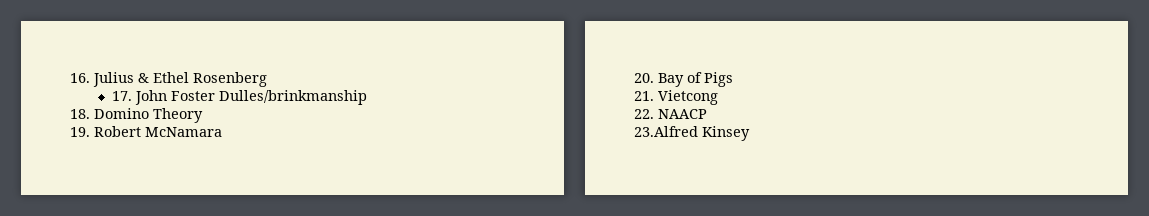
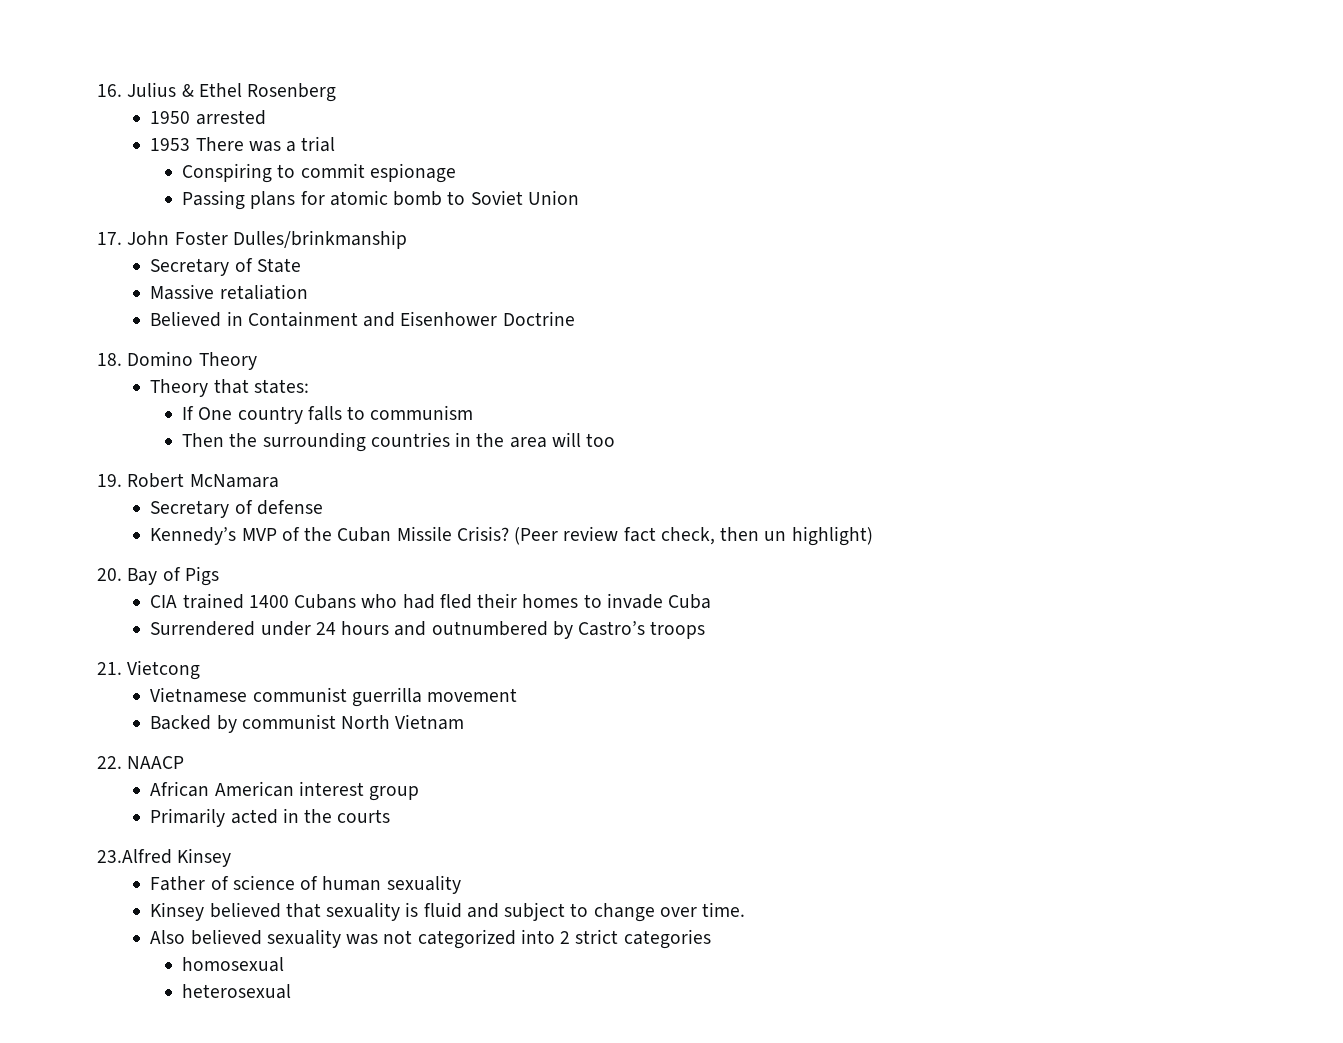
+ 1950 arrested
+ 1953 There was a trial
+ Conspiring to commit espionage
+ Passing plans for atomic bomb to Soviet Union
  17. John Foster Dulles/brinkmanship
+ Secretary of State
+ Massive retaliation
+ Believed in Containment and Eisenhower Doctrine
  18. Domino Theory
+ Theory that states:
+ If One country falls to communism
+ Then the surrounding countries in the area will too
  19. Robert McNamara
+ Secretary of defense
+ Kennedy’s MVP of the Cuban Missile Crisis? (Peer review fact check, then un highlight)
  20. Bay of Pigs
+ CIA trained 1400 Cubans who had fled their homes to invade Cuba
+ Surrendered under 24 hours and outnumbered by Castro’s troops
  21. Vietcong
+ Vietnamese communist guerrilla movement
+ Backed by communist North Vietnam
  22. NAACP
+ African American interest group
+ Primarily acted in the courts
  23.Alfred Kinsey
+ Father of science of human sexuality
+ Kinsey believed that sexuality is fluid and subject to change over time.
+ Also believed sexuality was not categorized into 2 strict categories
+ homosexual
+ heterosexual

